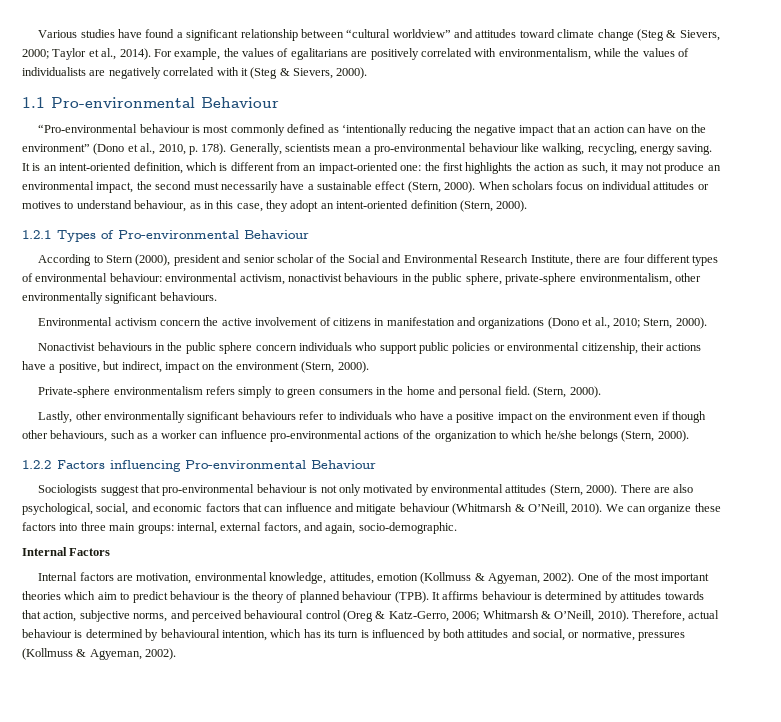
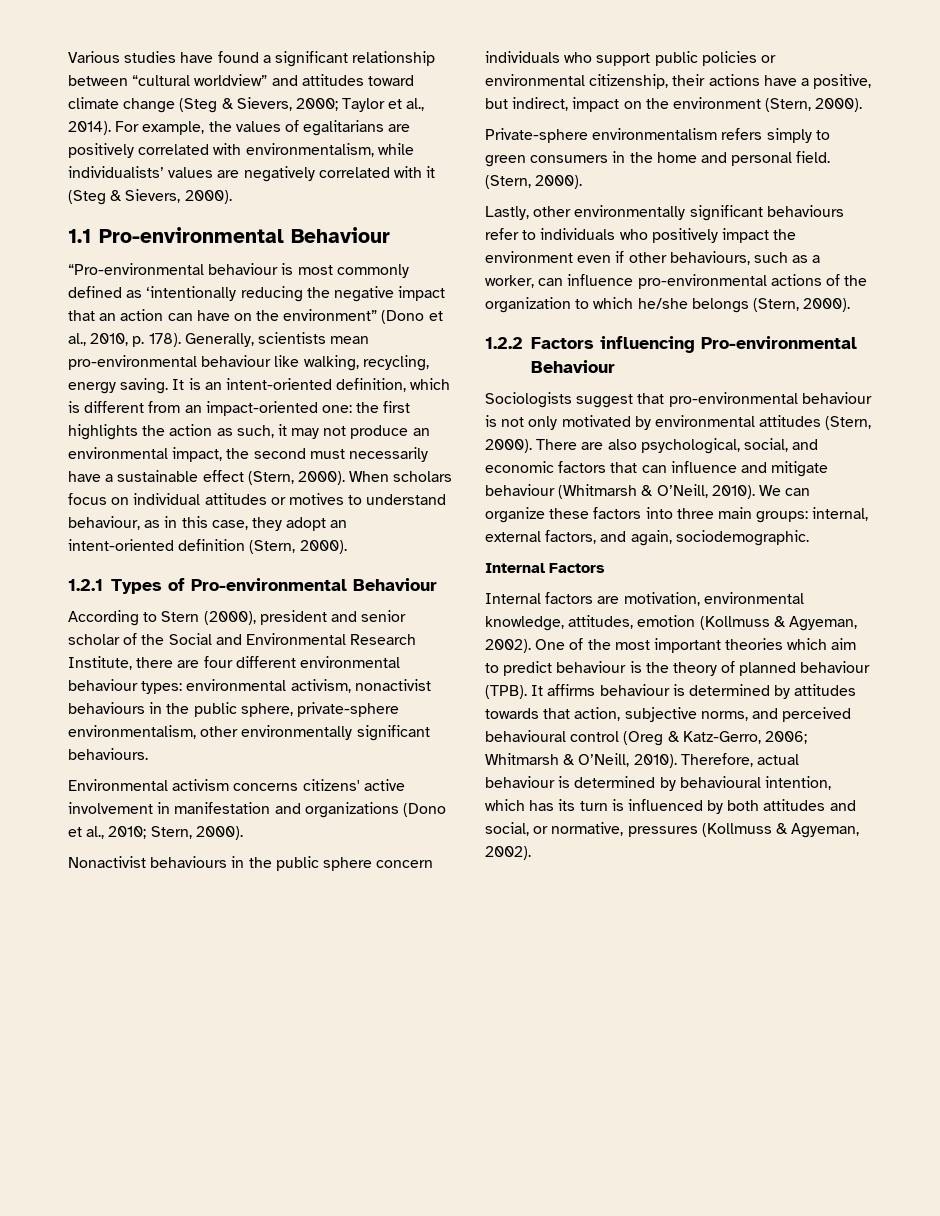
- For example, the values of egalitarians are positively correlated with environmentalism, while the values of individualists are negatively correlated with it (Steg & Sievers, 2000).
+ For example, the values of egalitarians are positively correlated with environmentalism, while individualists’ values are negatively correlated with it (Steg & Sievers, 2000).
- Generally, scientists mean a pro-environmental behaviour like walking, recycling, energy saving.
+ Generally, scientists mean pro-environmental behaviour like walking, recycling, energy saving.
- According to Stern (2000), president and senior scholar of the Social and Environmental Research Institute, there are four different types of environmental behaviour: environmental activism, nonactivist behaviours in the public sphere, private-sphere environmentalism, other environmentally significant behaviours.
+ According to Stern (2000), president and senior scholar of the Social and Environmental Research Institute, there are four different environmental behaviour types: environmental activism, nonactivist behaviours in the public sphere, private-sphere environmentalism, other environmentally significant behaviours.
- Environmental activism concern the active involvement of citizens in manifestation and organizations (Dono et al., 2010; Stern, 2000).
+ Environmental activism concerns citizens' active involvement in manifestation and organizations (Dono et al., 2010; Stern, 2000).
- Lastly, other environmentally significant behaviours refer to individuals who have a positive impact on the environment even if though other behaviours, such as a worker can influence pro-environmental actions of the organization to which he/she belongs (Stern, 2000).
+ Lastly, other environmentally significant behaviours refer to individuals who positively impact the environment even if other behaviours, such as a worker, can influence pro-environmental actions of the organization to which he/she belongs (Stern, 2000).
- We can organize these factors into three main groups: internal, external factors, and again, socio-demographic.
+ We can organize these factors into three main groups: internal, external factors, and again, sociodemographic.

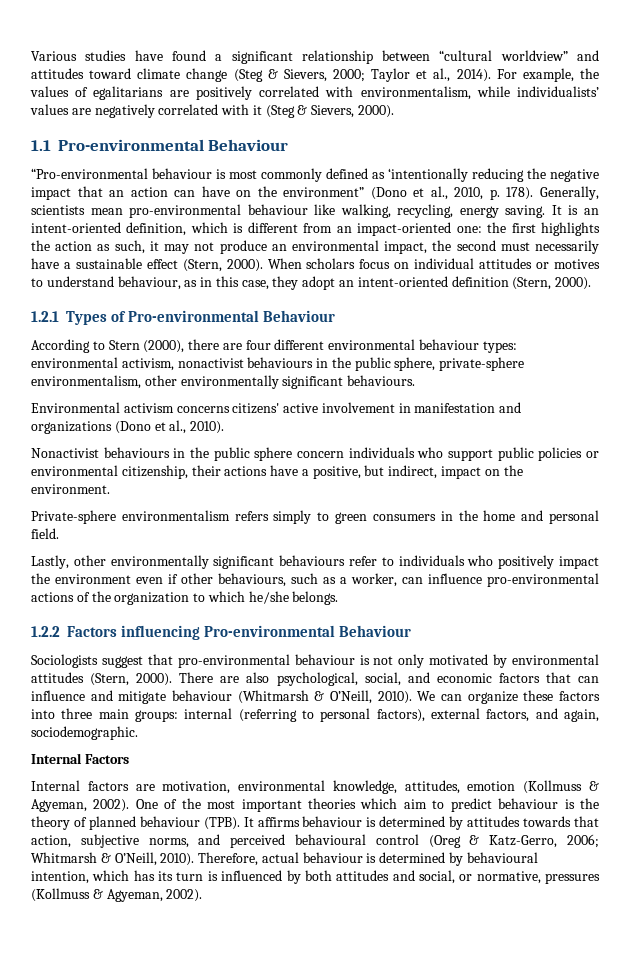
- According to Stern (2000), president and senior scholar of the Social and Environmental Research Institute, there are four different environmental behaviour types: environmental activism, nonactivist behaviours in the public sphere, private-sphere environmentalism, other environmentally significant behaviours.
+ According to Stern (2000), there are four different environmental behaviour types: environmental activism, nonactivist behaviours in the public sphere, private-sphere environmentalism, other environmentally significant behaviours.
- Environmental activism concerns citizens' active involvement in manifestation and organizations (Dono et al., 2010; Stern, 2000).
+ Environmental activism concerns citizens' active involvement in manifestation and organizations (Dono et al., 2010).
- Nonactivist behaviours in the public sphere concern individuals who support public policies or environmental citizenship, their actions have a positive, but indirect, impact on the environment (Stern, 2000).
+ Nonactivist behaviours in the public sphere concern individuals who support public policies or environmental citizenship, their actions have a positive, but indirect, impact on the environment.
- Private-sphere environmentalism refers simply to green consumers in the home and personal field. (Stern, 2000).
+ Private-sphere environmentalism refers simply to green consumers in the home and personal field.
- Lastly, other environmentally significant behaviours refer to individuals who positively impact the environment even if other behaviours, such as a worker, can influence pro-environmental actions of the organization to which he/she belongs (Stern, 2000).
+ Lastly, other environmentally significant behaviours refer to individuals who positively impact the environment even if other behaviours, such as a worker, can influence pro-environmental actions of the organization to which he/she belongs.
- We can organize these factors into three main groups: internal, external factors, and again, sociodemographic.
+ We can organize these factors into three main groups: internal (referring to personal factors), external factors, and again, sociodemographic.

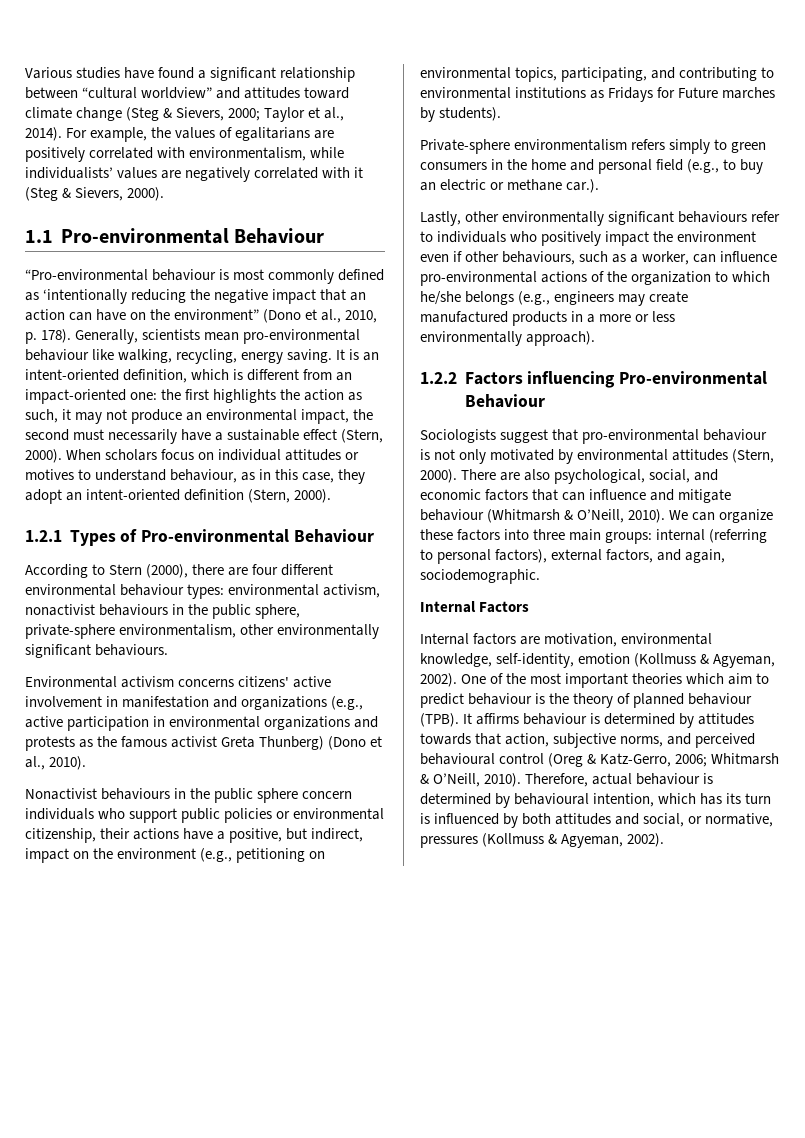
- Environmental activism concerns citizens' active involvement in manifestation and organizations (Dono et al., 2010).
+ Environmental activism concerns citizens' active involvement in manifestation and organizations (e.g., active participation in environmental organizations and protests as the famous activist Greta Thunberg) (Dono et al., 2010).
- Nonactivist behaviours in the public sphere concern individuals who support public policies or environmental citizenship, their actions have a positive, but indirect, impact on the environment.
+ Nonactivist behaviours in the public sphere concern individuals who support public policies or environmental citizenship, their actions have a positive, but indirect, impact on the environment (e.g., petitioning on environmental topics, participating, and contributing to environmental institutions as Fridays for Future marches by students).
- Private-sphere environmentalism refers simply to green consumers in the home and personal field.
+ Private-sphere environmentalism refers simply to green consumers in the home and personal field (e.g., to buy an electric or methane car.).
- Lastly, other environmentally significant behaviours refer to individuals who positively impact the environment even if other behaviours, such as a worker, can influence pro-environmental actions of the organization to which he/she belongs.
+ Lastly, other environmentally significant behaviours refer to individuals who positively impact the environment even if other behaviours, such as a worker, can influence pro-environmental actions of the organization to which he/she belongs (e.g., engineers may create manufactured products in a more or less environmentally approach).
- Internal factors are motivation, environmental knowledge, attitudes, emotion (Kollmuss & Agyeman, 2002).
+ Internal factors are motivation, environmental knowledge, self-identity, emotion (Kollmuss & Agyeman, 2002).

